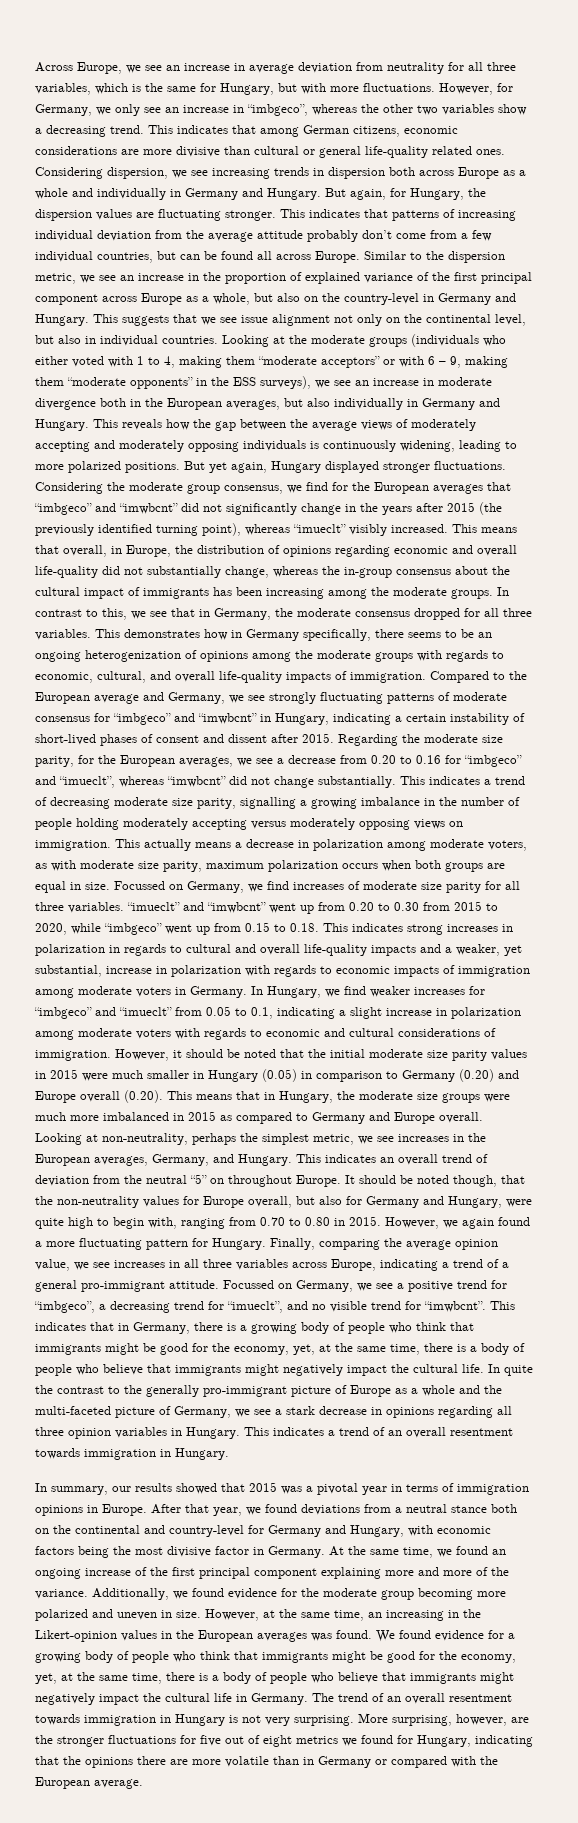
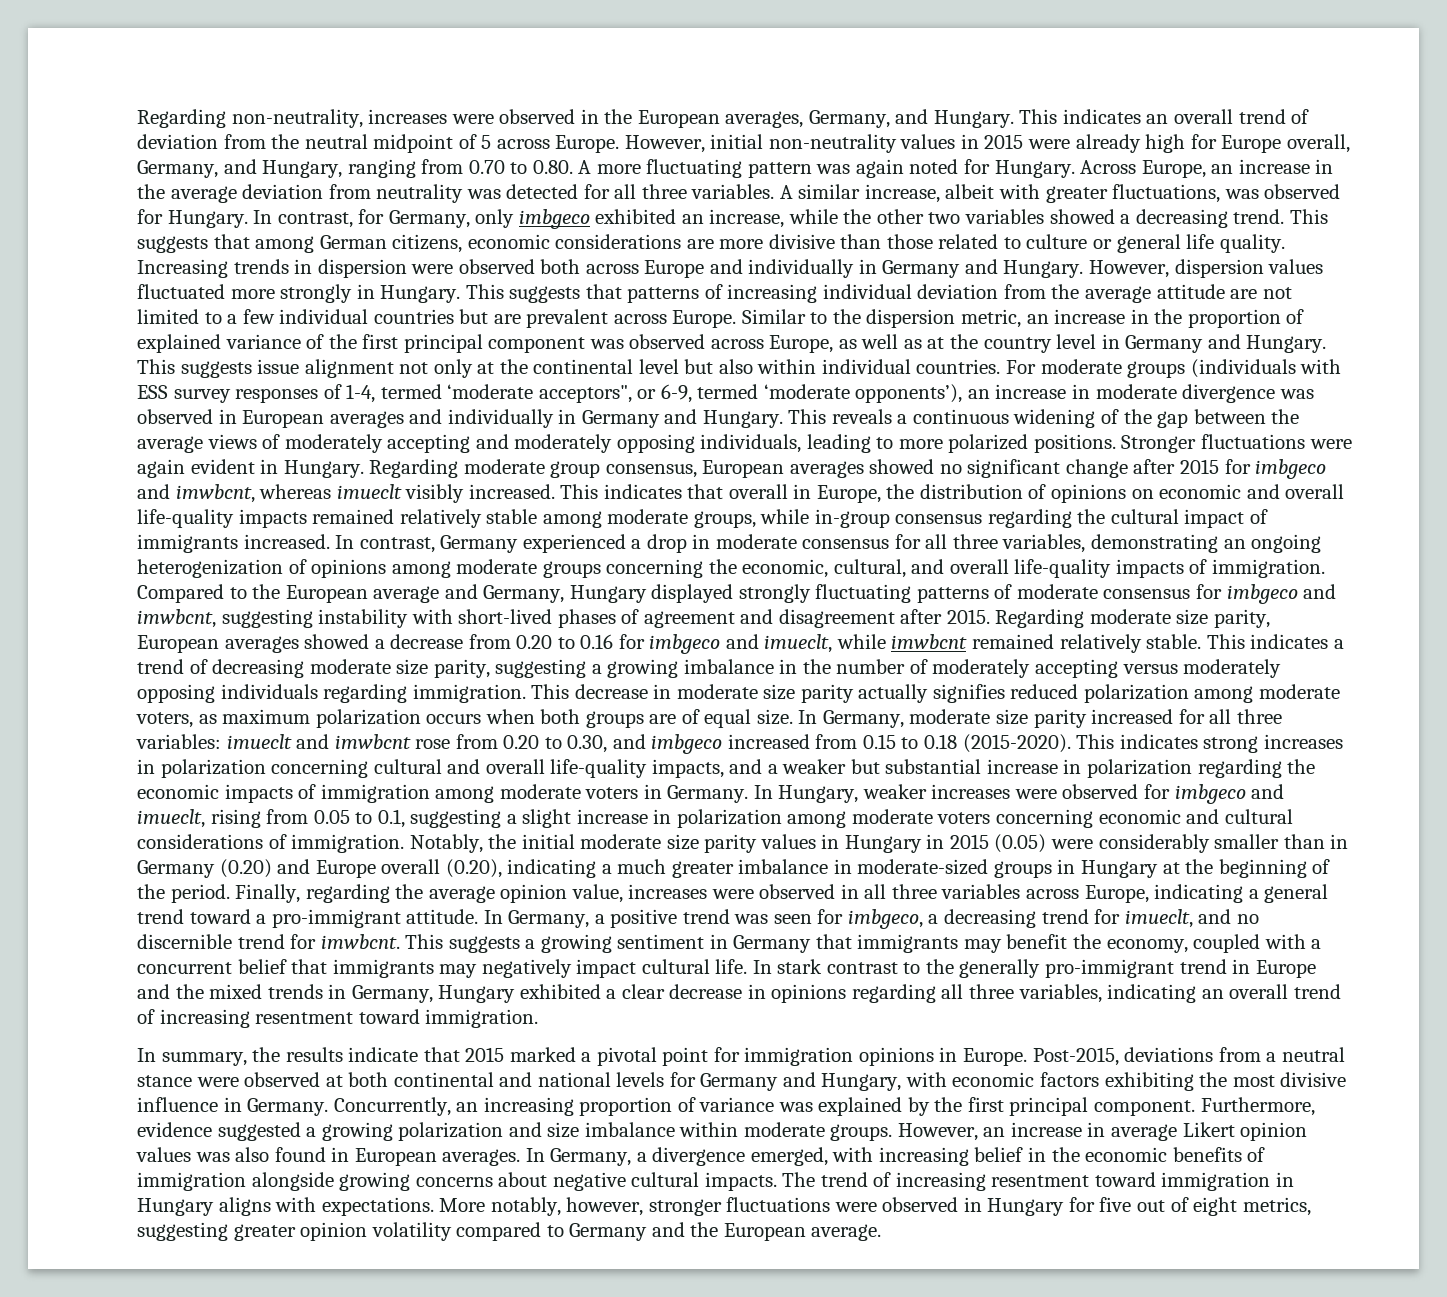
- Across Europe, we see an increase in average deviation from neutrality for all three variables, which is the same for Hungary, but with more fluctuations. However, for Germany, we only see an increase in “imbgeco”, whereas the other two variables show a decreasing trend. This indicates that among German citizens, economic considerations are more divisive than cultural or general life-quality related ones. Considering dispersion, we see increasing trends in dispersion both across Europe as a whole and individually in Germany and Hungary. But again, for Hungary, the dispersion values are fluctuating stronger. This indicates that patterns of increasing individual deviation from the average attitude probably don’t come from a few individual countries, but can be found all across Europe. Similar to the dispersion metric, we see an increase in the proportion of explained variance of the first principal component across Europe as a whole, but also on the country-level in Germany and Hungary. This suggests that we see issue alignment not only on the continental level, but also in individual countries. Looking at the moderate groups (individuals who either voted with 1 to 4, making them “moderate acceptors” or with 6 – 9, making them “moderate opponents” in the ESS surveys), we see an increase in moderate divergence both in the European averages, but also individually in Germany and Hungary. This reveals how the gap between the average views of moderately accepting and moderately opposing individuals is continuously widening, leading to more polarized positions. But yet again, Hungary displayed stronger fluctuations. Considering the moderate group consensus, we find for the European averages that “imbgeco” and “imwbcnt” did not significantly change in the years after 2015 (the previously identified turning point), whereas “imueclt” visibly increased. This means that overall, in Europe, the distribution of opinions regarding economic and overall life-quality did not substantially change, whereas the in-group consensus about the cultural impact of immigrants has been increasing among the moderate groups. In contrast to this, we see that in Germany, the moderate consensus dropped for all three variables. This demonstrates how in Germany specifically, there seems to be an ongoing heterogenization of opinions among the moderate groups with regards to economic, cultural, and overall life-quality impacts of immigration. Compared to the European average and Germany, we see strongly fluctuating patterns of moderate consensus for “imbgeco” and “imwbcnt” in Hungary, indicating a certain instability of short-lived phases of consent and dissent after 2015. Regarding the moderate size parity, for the European averages, we see a decrease from 0.20 to 0.16 for “imbgeco” and “imueclt”, whereas “imwbcnt” did not change substantially. This indicates a trend of decreasing moderate size parity, signalling a growing imbalance in the number of people holding moderately accepting versus moderately opposing views on immigration. This actually means a decrease in polarization among moderate voters, as with moderate size parity, maximum polarization occurs when both groups are equal in size. Focussed on Germany, we find increases of moderate size parity for all three variables. “imueclt” and “imwbcnt” went up from 0.20 to 0.30 from 2015 to 2020, while “imbgeco” went up from 0.15 to 0.18. This indicates strong increases in polarization in regards to cultural and overall life-quality impacts and a weaker, yet substantial, increase in polarization with regards to economic impacts of immigration among moderate voters in Germany. In Hungary, we find weaker increases for “imbgeco” and “imueclt” from 0.05 to 0.1, indicating a slight increase in polarization among moderate voters with regards to economic and cultural considerations of immigration. However, it should be noted that the initial moderate size parity values in 2015 were much smaller in Hungary (0.05) in comparison to Germany (0.20) and Europe overall (0.20). This means that in Hungary, the moderate size groups were much more imbalanced in 2015 as compared to Germany and Europe overall. Looking at non-neutrality, perhaps the simplest metric, we see increases in the European averages, Germany, and Hungary.
+ Regarding non-neutrality, increases were observed in the European averages, Germany, and Hungary.
- This indicates an overall trend of deviation from the neutral “5” on throughout Europe. It should be noted though, that the non-neutrality values for Europe overall, but also for Germany and Hungary, were quite high to begin with, ranging from 0.70 to 0.80 in 2015. However, we again found a more fluctuating pattern for Hungary. Finally, comparing the average opinion value, we see increases in all three variables across Europe, indicating a trend of a general pro-immigrant attitude. Focussed on Germany, we see a positive trend for “imbgeco”, a decreasing trend for “imueclt”, and no visible trend for “imwbcnt”. This indicates that in Germany, there is a growing body of people who think that immigrants might be good for the economy, yet, at the same time, there is a body of people who believe that immigrants might negatively impact the cultural life.
+ This indicates an overall trend of deviation from the neutral midpoint of 5 across Europe. However, initial non-neutrality values in 2015 were already high for Europe overall, Germany, and Hungary, ranging from 0.70 to 0.80. A more fluctuating pattern was again noted for Hungary. Across Europe, an increase in the average deviation from neutrality was detected for all three variables. A similar increase, albeit with greater fluctuations, was observed for Hungary. In contrast, for Germany, only imbgeco exhibited an increase, while the other two variables showed a decreasing trend. This suggests that among German citizens, economic considerations are more divisive than those related to culture or general life quality. Increasing trends in dispersion were observed both across Europe and individually in Germany and Hungary. However, dispersion values fluctuated more strongly in Hungary. This suggests that patterns of increasing individual deviation from the average attitude are not limited to a few individual countries but are prevalent across Europe. Similar to the dispersion metric, an increase in the proportion of explained variance of the first principal component was observed across Europe, as well as at the country level in Germany and Hungary. This suggests issue alignment not only at the continental level but also within individual countries. For moderate groups (individuals with ESS survey responses of 1-4, termed ‘moderate acceptors", or 6-9, termed ‘moderate opponents’), an increase in moderate divergence was observed in European averages and individually in Germany and Hungary. This reveals a continuous widening of the gap between the average views of moderately accepting and moderately opposing individuals, leading to more polarized positions. Stronger fluctuations were again evident in Hungary. Regarding moderate group consensus, European averages showed no significant change after 2015 for imbgeco and imwbcnt, whereas imueclt visibly increased. This indicates that overall in Europe, the distribution of opinions on economic and overall life-quality impacts remained relatively stable among moderate groups, while in-group consensus regarding the cultural impact of immigrants increased. In contrast, Germany experienced a drop in moderate consensus for all three variables, demonstrating an ongoing heterogenization of opinions among moderate groups concerning the economic, cultural, and overall life-quality impacts of immigration. Compared to the European average and Germany, Hungary displayed strongly fluctuating patterns of moderate consensus for imbgeco and imwbcnt, suggesting instability with short-lived phases of agreement and disagreement after 2015. Regarding moderate size parity, European averages showed a decrease from 0.20 to 0.16 for imbgeco and imueclt, while imwbcnt remained relatively stable. This indicates a trend of decreasing moderate size parity, suggesting a growing imbalance in the number of moderately accepting versus moderately opposing individuals regarding immigration. This decrease in moderate size parity actually signifies reduced polarization among moderate voters, as maximum polarization occurs when both groups are of equal size. In Germany, moderate size parity increased for all three variables: imueclt and imwbcnt rose from 0.20 to 0.30, and imbgeco increased from 0.15 to 0.18 (2015-2020). This indicates strong increases in polarization concerning cultural and overall life-quality impacts, and a weaker but substantial increase in polarization regarding the economic impacts of immigration among moderate voters in Germany. In Hungary, weaker increases were observed for imbgeco and imueclt, rising from 0.05 to 0.1, suggesting a slight increase in polarization among moderate voters concerning economic and cultural considerations of immigration. Notably, the initial moderate size parity values in Hungary in 2015 (0.05) were considerably smaller than in Germany (0.20) and Europe overall (0.20), indicating a much greater imbalance in moderate-sized groups in Hungary at the beginning of the period. Finally, regarding the average opinion value, increases were observed in all three variables across Europe, indicating a general trend toward a pro-immigrant attitude. In Germany, a positive trend was seen for imbgeco, a decreasing trend for imueclt, and no discernible trend for imwbcnt. This suggests a growing sentiment in Germany that immigrants may benefit the economy, coupled with a concurrent belief that immigrants may negatively impact cultural life.
- In quite the contrast to the generally pro-immigrant picture of Europe as a whole and the multi-faceted picture of Germany, we see a stark decrease in opinions regarding all three opinion variables in Hungary. This indicates a trend of an overall resentment towards immigration in Hungary.
+ In stark contrast to the generally pro-immigrant trend in Europe and the mixed trends in Germany, Hungary exhibited a clear decrease in opinions regarding all three variables, indicating an overall trend of increasing resentment toward immigration.
- In summary, our results showed that 2015 was a pivotal year in terms of immigration opinions in Europe. After that year, we found deviations from a neutral stance both on the continental and country-level for Germany and Hungary, with economic factors being the most divisive factor in Germany. At the same time, we found an ongoing increase of the first principal component explaining more and more of the variance. Additionally, we found evidence for the moderate group becoming more polarized and uneven in size. However, at the same time, an increasing in the Likert-opinion values in the European averages was found. We found evidence for a growing body of people who think that immigrants might be good for the economy, yet, at the same time, there is a body of people who believe that immigrants might negatively impact the cultural life in Germany. The trend of an overall resentment towards immigration in Hungary is not very surprising. More surprising, however, are the stronger fluctuations for five out of eight metrics we found for Hungary, indicating that the opinions there are more volatile than in Germany or compared with the European average.
+ In summary, the results indicate that 2015 marked a pivotal point for immigration opinions in Europe. Post-2015, deviations from a neutral stance were observed at both continental and national levels for Germany and Hungary, with economic factors exhibiting the most divisive influence in Germany. Concurrently, an increasing proportion of variance was explained by the first principal component. Furthermore, evidence suggested a growing polarization and size imbalance within moderate groups. However, an increase in average Likert opinion values was also found in European averages. In Germany, a divergence emerged, with increasing belief in the economic benefits of immigration alongside growing concerns about negative cultural impacts. The trend of increasing resentment toward immigration in Hungary aligns with expectations. More notably, however, stronger fluctuations were observed in Hungary for five out of eight metrics, suggesting greater opinion volatility compared to Germany and the European average.

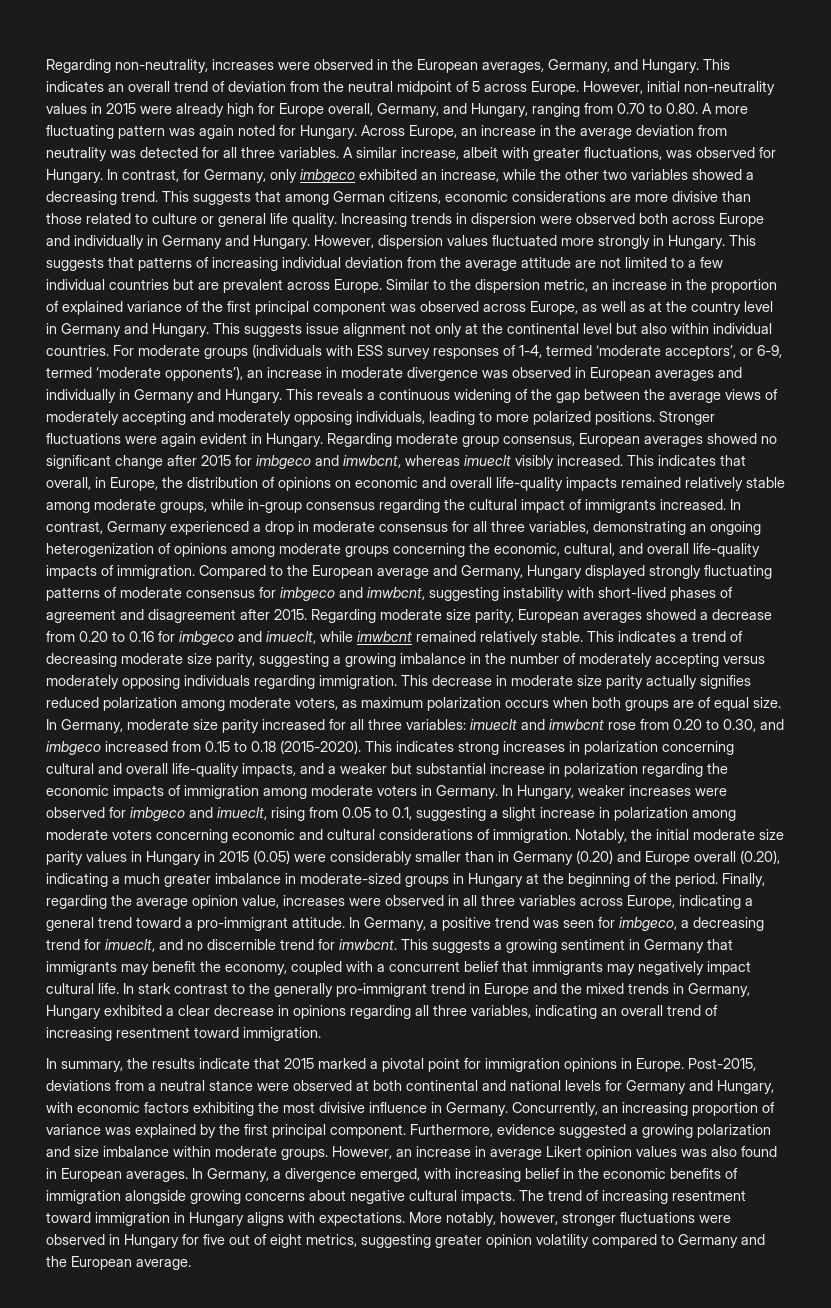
- For moderate groups (individuals with ESS survey responses of 1-4, termed ‘moderate acceptors", or 6-9, termed ‘moderate opponents’), an increase in moderate divergence was observed in European averages and individually in Germany and Hungary.
+ For moderate groups (individuals with ESS survey responses of 1-4, termed ‘moderate acceptors’, or 6-9, termed ‘moderate opponents’), an increase in moderate divergence was observed in European averages and individually in Germany and Hungary.
- This indicates that overall in Europe, the distribution of opinions on economic and overall life-quality impacts remained relatively stable among moderate groups, while in-group consensus regarding the cultural impact of immigrants increased.
+ This indicates that overall, in Europe, the distribution of opinions on economic and overall life-quality impacts remained relatively stable among moderate groups, while in-group consensus regarding the cultural impact of immigrants increased.

